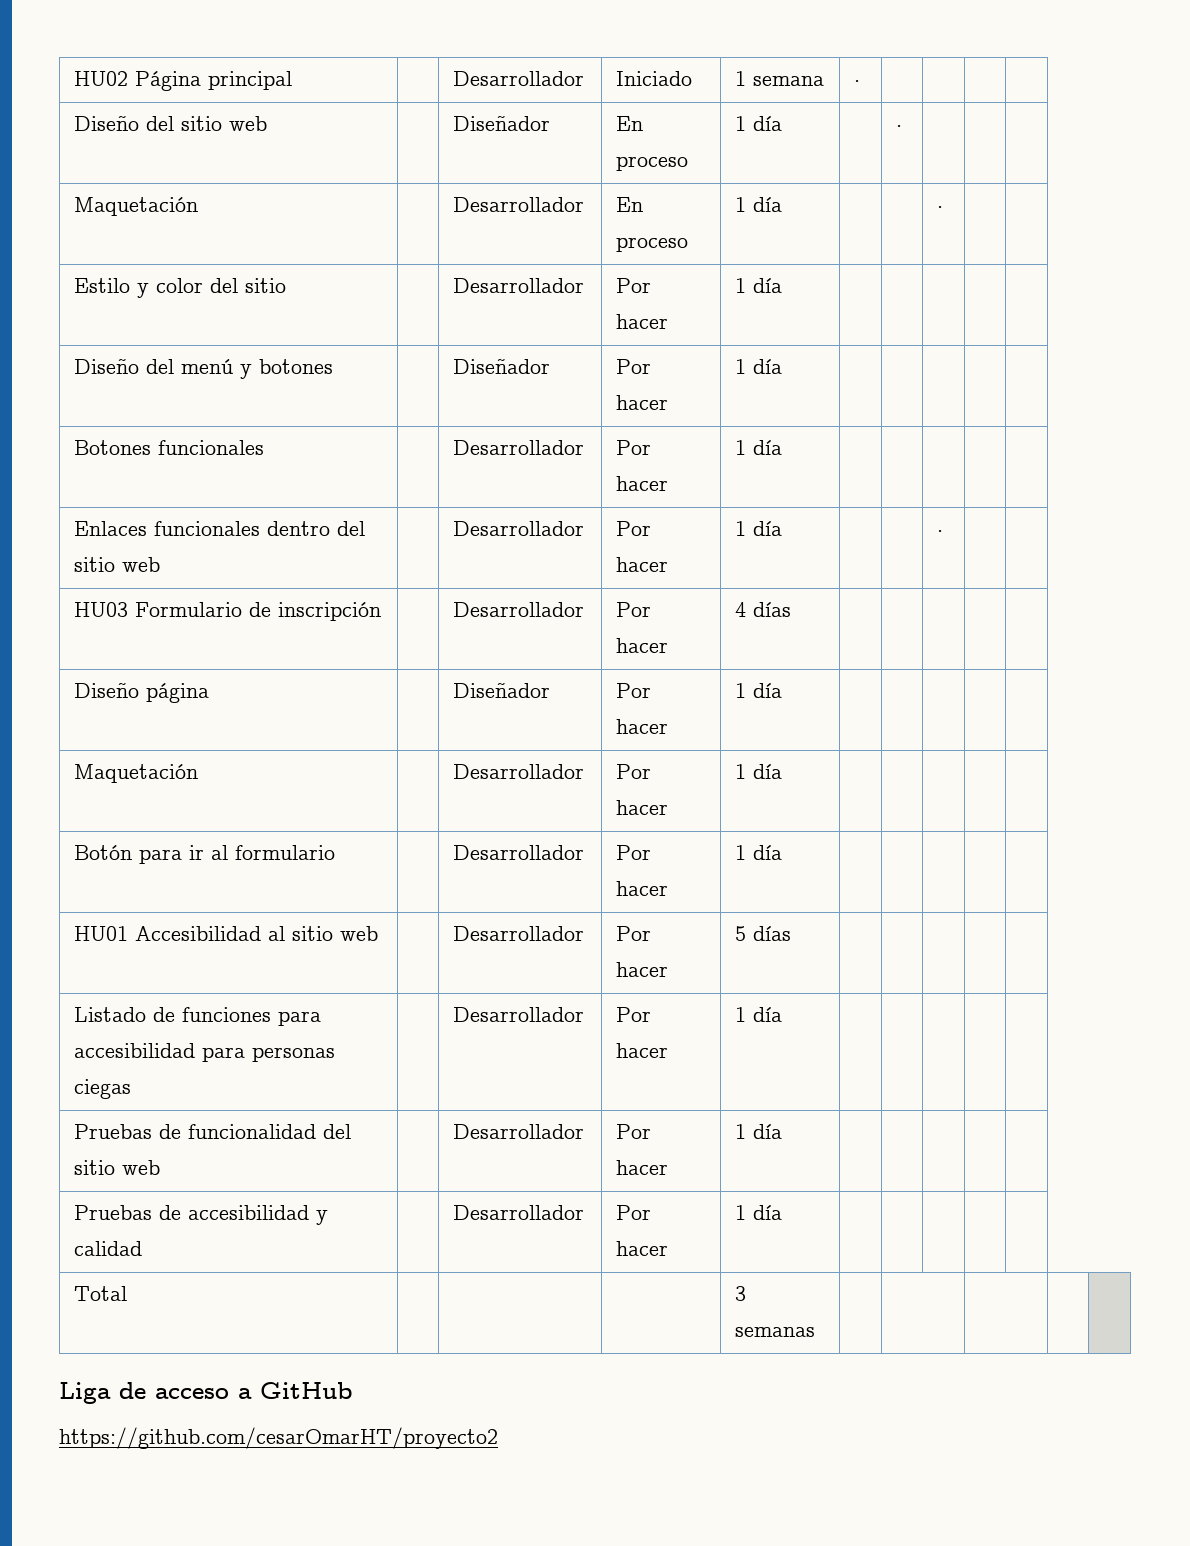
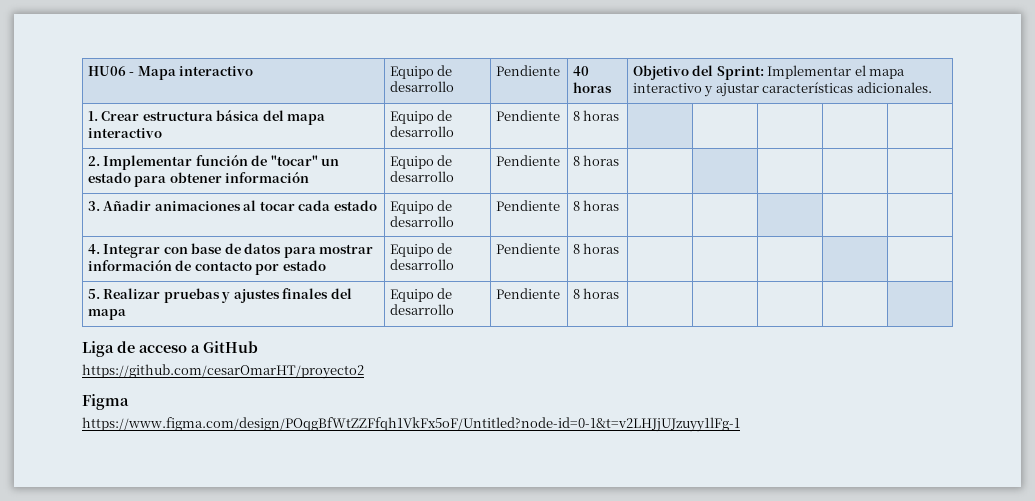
- HU02 Página principal | | Desarrollador | Iniciado | 1 semana | · | | | |
- Diseño del sitio web | | Diseñador | En proceso | 1 día | | · | | |
- Maquetación | | Desarrollador | En proceso | 1 día | | | · | |
- Estilo y color del sitio | | Desarrollador | Por hacer | 1 día | | | | |
- Diseño del menú y botones | | Diseñador | Por hacer | 1 día | | | | |
- Botones funcionales | | Desarrollador | Por hacer | 1 día | | | | |
- Enlaces funcionales dentro del sitio web | | Desarrollador | Por hacer | 1 día | | | · | |
- HU03 Formulario de inscripción | | Desarrollador | Por hacer | 4 días | | | | |
- Diseño página | | Diseñador | Por hacer | 1 día | | | | |
- Maquetación | | Desarrollador | Por hacer | 1 día | | | | |
- Botón para ir al formulario | | Desarrollador | Por hacer | 1 día | | | | |
- HU01 Accesibilidad al sitio web | | Desarrollador | Por hacer | 5 días | | | | |
- Listado de funciones para accesibilidad para personas ciegas | | Desarrollador | Por hacer | 1 día | | | | |
- Pruebas de funcionalidad del sitio web | | Desarrollador | Por hacer | 1 día | | | | |
- Pruebas de accesibilidad y calidad | | Desarrollador | Por hacer | 1 día | | | | |
- Total | | | | 3 semanas | | | | |
+ HU06 - Mapa interactivo | Equipo de desarrollo | Pendiente | 40 horas | Objetivo del Sprint: Implementar el mapa interactivo y ajustar características adicionales.
+ 1. Crear estructura básica del mapa interactivo | Equipo de desarrollo | Pendiente | 8 horas | | | | |
+ 2. Implementar función de "tocar" un estado para obtener información | Equipo de desarrollo | Pendiente | 8 horas | | | | |
+ 3. Añadir animaciones al tocar cada estado | Equipo de desarrollo | Pendiente | 8 horas | | | | |
+ 4. Integrar con base de datos para mostrar información de contacto por estado | Equipo de desarrollo | Pendiente | 8 horas | | | | |
+ 5. Realizar pruebas y ajustes finales del mapa | Equipo de desarrollo | Pendiente | 8 horas | | | | |
+ Figma
+ https://www.figma.com/design/POqgBfWtZZFfqh1VkFx5oF/Untitled?node-id=0-1&t=v2LHJjUJzuyy1lFg-1

